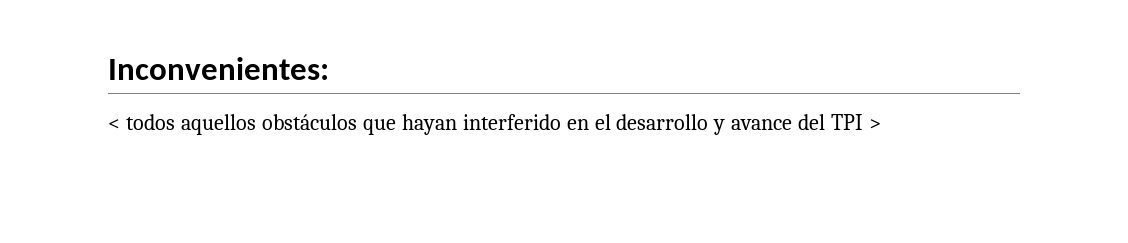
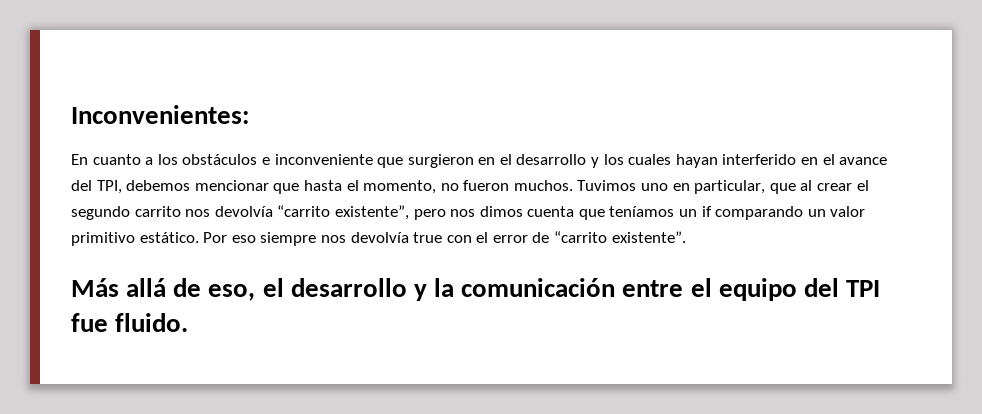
- < todos aquellos obstáculos que hayan interferido en el desarrollo y avance del TPI >
+ En cuanto a los obstáculos e inconveniente que surgieron en el desarrollo y los cuales hayan interferido en el avance del TPI, debemos mencionar que hasta el momento, no fueron muchos. Tuvimos uno en particular, que al crear el segundo carrito nos devolvía “carrito existente”, pero nos dimos cuenta que teníamos un if comparando un valor primitivo estático. Por eso siempre nos devolvía true con el error de “carrito existente”.
+ Más allá de eso, el desarrollo y la comunicación entre el equipo del TPI fue fluido.

